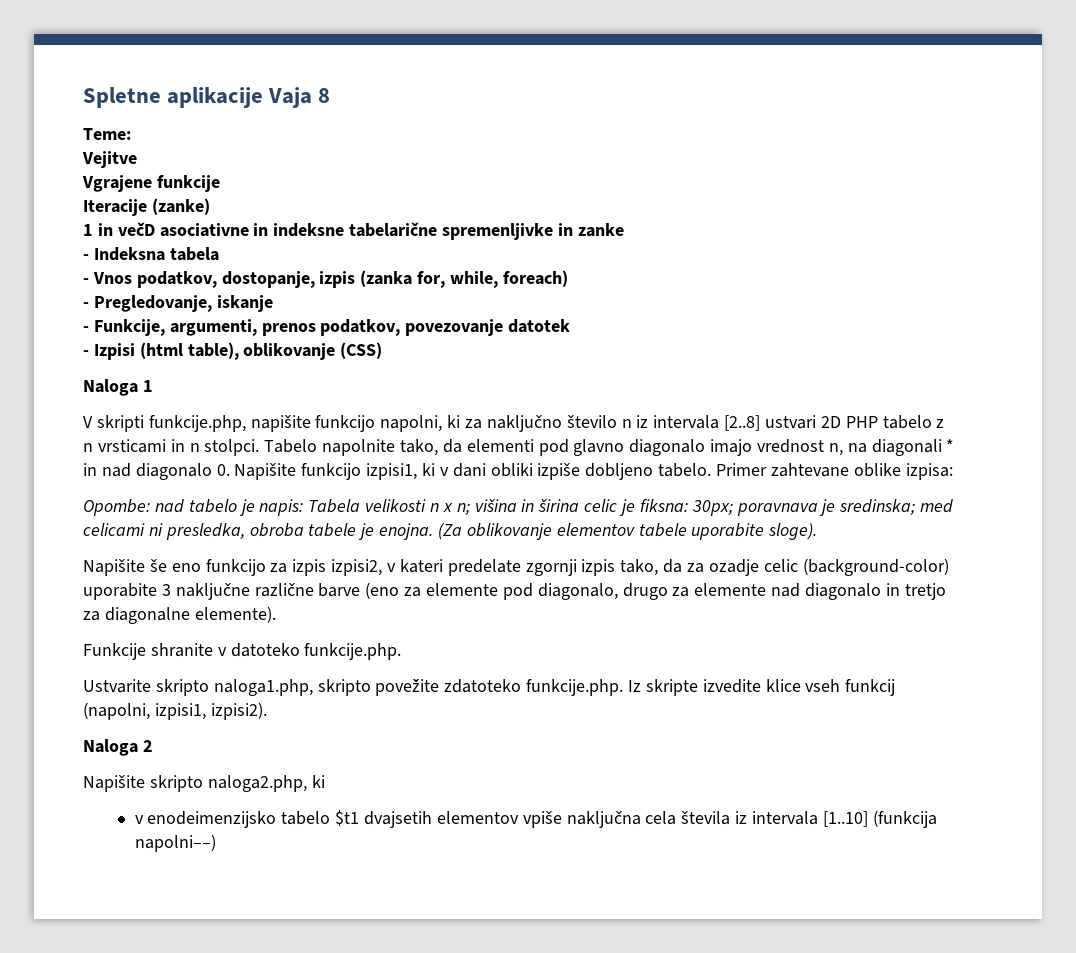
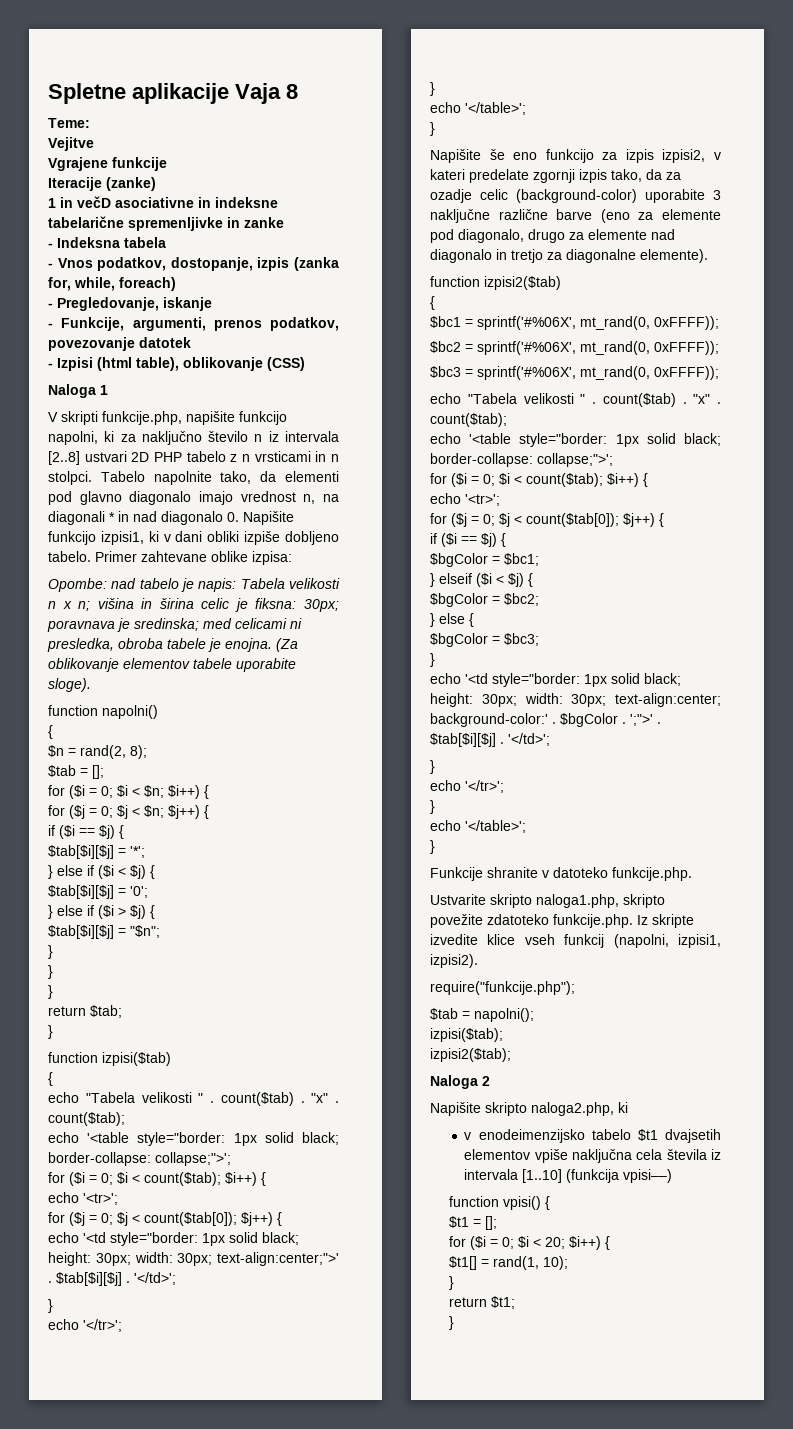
+ function napolni()
+ {
+ $n = rand(2, 8);
+ $tab = [];
+ for ($i = 0; $i < $n; $i++) {
+ for ($j = 0; $j < $n; $j++) {
+ if ($i == $j) {
+ $tab[$i][$j] = '*';
+ } else if ($i < $j) {
+ $tab[$i][$j] = '0';
+ } else if ($i > $j) {
+ $tab[$i][$j] = "$n";
+ }
+ }
+ }
+ return $tab;
+ }
+ function izpisi($tab)
+ {
+ echo "Tabela velikosti " . count($tab) . "x" . count($tab);
+ echo '<table style="border: 1px solid black; border-collapse: collapse;">';
+ for ($i = 0; $i < count($tab); $i++) {
+ echo '<tr>';
+ for ($j = 0; $j < count($tab[0]); $j++) {
+ echo '<td style="border: 1px solid black; height: 30px; width: 30px; text-align:center;">' . $tab[$i][$j] . '</td>';
+ }
+ echo '</tr>';
+ }
+ echo '</table>';
+ }
+ function izpisi2($tab)
+ {
+ $bc1 = sprintf('#%06X', mt_rand(0, 0xFFFF));
+ $bc2 = sprintf('#%06X', mt_rand(0, 0xFFFF));
+ $bc3 = sprintf('#%06X', mt_rand(0, 0xFFFF));
+ echo "Tabela velikosti " . count($tab) . "x" . count($tab);
+ echo '<table style="border: 1px solid black; border-collapse: collapse;">';
+ for ($i = 0; $i < count($tab); $i++) {
+ echo '<tr>';
+ for ($j = 0; $j < count($tab[0]); $j++) {
+ if ($i == $j) {
+ $bgColor = $bc1;
+ } elseif ($i < $j) {
+ $bgColor = $bc2;
+ } else {
+ $bgColor = $bc3;
+ }
+ echo '<td style="border: 1px solid black; height: 30px; width: 30px; text-align:center; background-color:' . $bgColor . ';">' . $tab[$i][$j] . '</td>';
+ }
+ echo '</tr>';
+ }
+ echo '</table>';
+ }
+ require("funkcije.php");
+ $tab = napolni();
+ izpisi($tab);
+ izpisi2($tab);
- v enodeimenzijsko tabelo $t1 dvajsetih elementov vpiše naključna cela števila iz intervala [1..10] (funkcija napolni––)
+ v enodeimenzijsko tabelo $t1 dvajsetih elementov vpiše naključna cela števila iz intervala [1..10] (funkcija vpisi––)
+ function vpisi() {
+ $t1 = [];
+ for ($i = 0; $i < 20; $i++) {
+ $t1[] = rand(1, 10);
+ }
+ return $t1;
+ }

